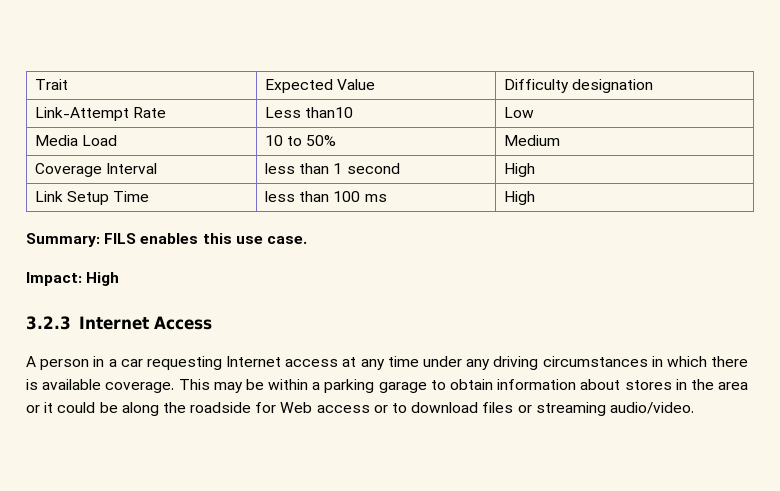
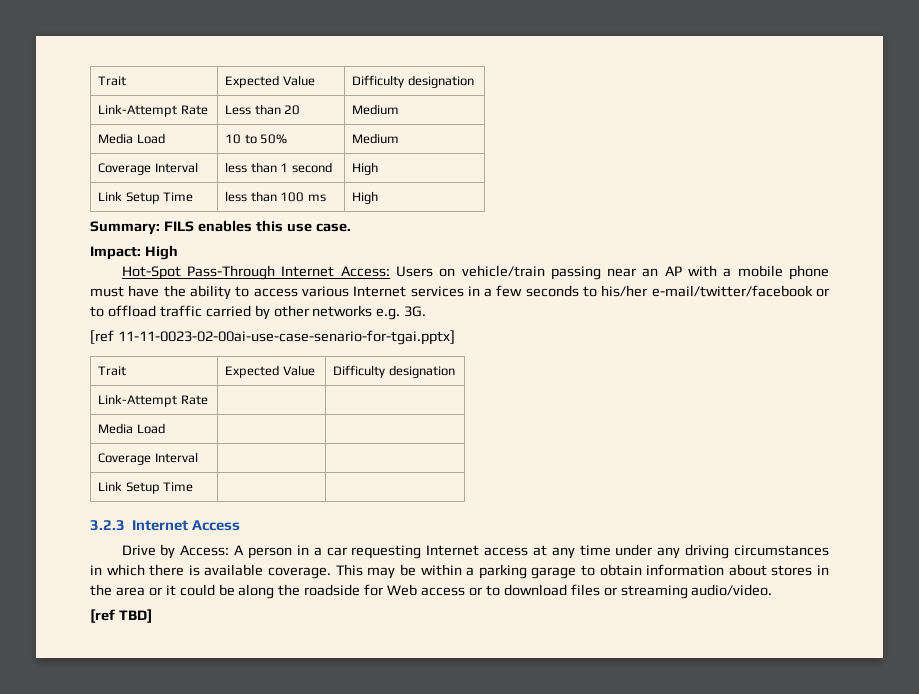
- Link-Attempt Rate | Less than10 | Low
+ Link-Attempt Rate | Less than 20 | Medium
+ Hot-Spot Pass-Through Internet Access: Users on vehicle/train passing near an AP with a mobile phone must have the ability to access various Internet services in a few seconds to his/her e-mail/twitter/facebook or to offload traffic carried by other networks e.g. 3G.
+ [ref 11-11-0023-02-00ai-use-case-senario-for-tgai.pptx]
+ Trait | Expected Value | Difficulty designation
+ Link-Attempt Rate | |
+ Media Load | |
+ Coverage Interval | |
+ Link Setup Time | |
- A person in a car requesting Internet access at any time under any driving circumstances in which there is available coverage.
+ Drive by Access: A person in a car requesting Internet access at any time under any driving circumstances in which there is available coverage.
+ [ref TBD]

